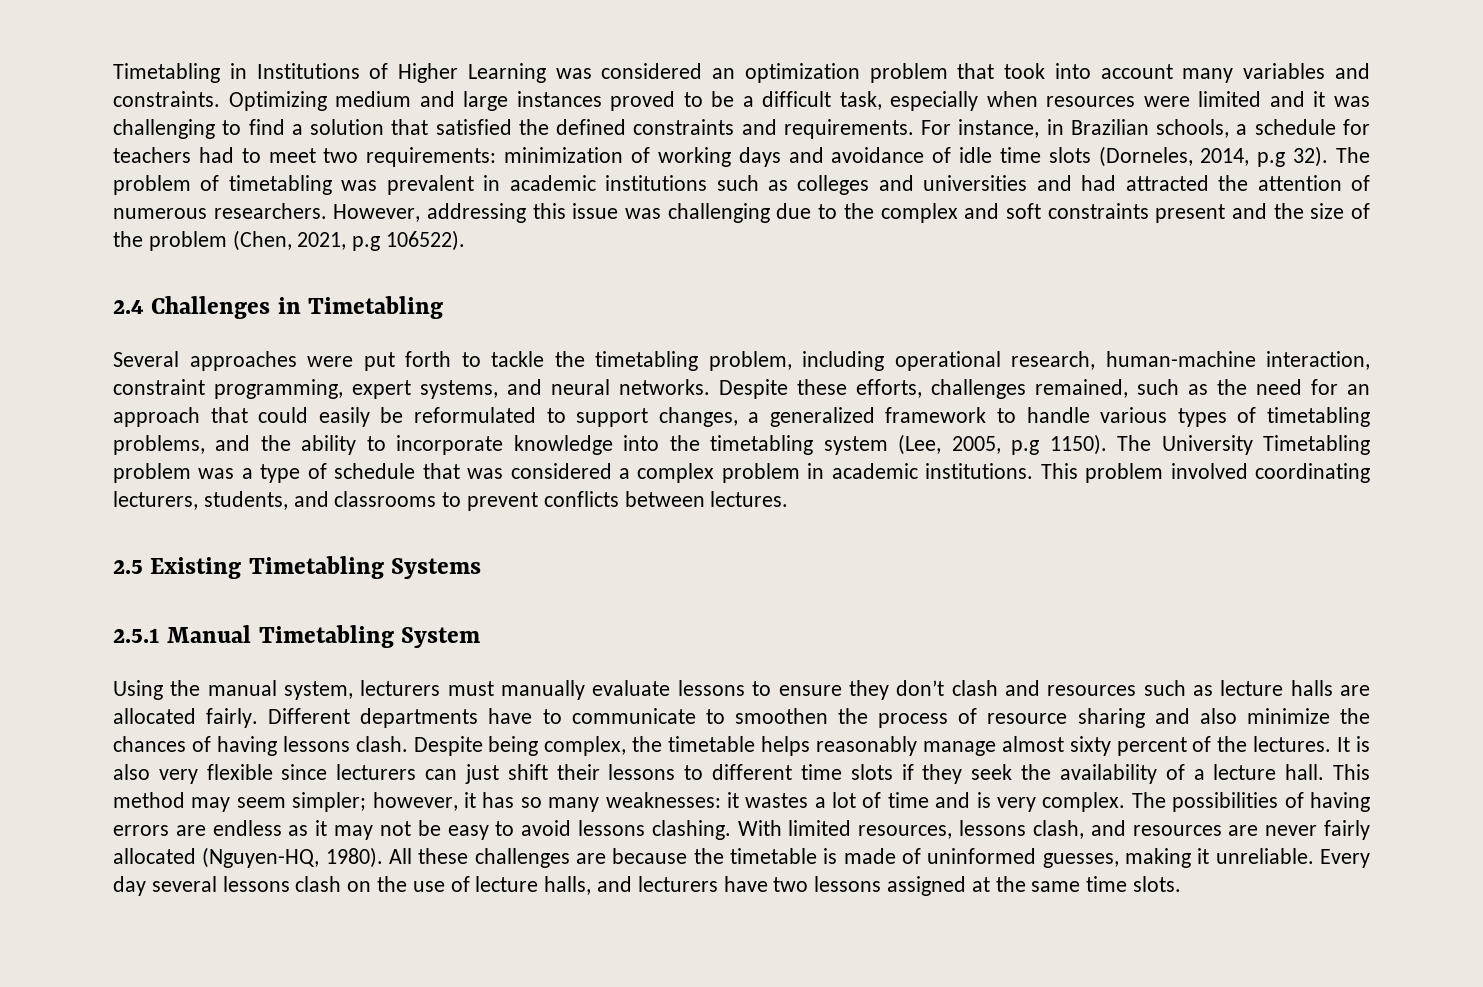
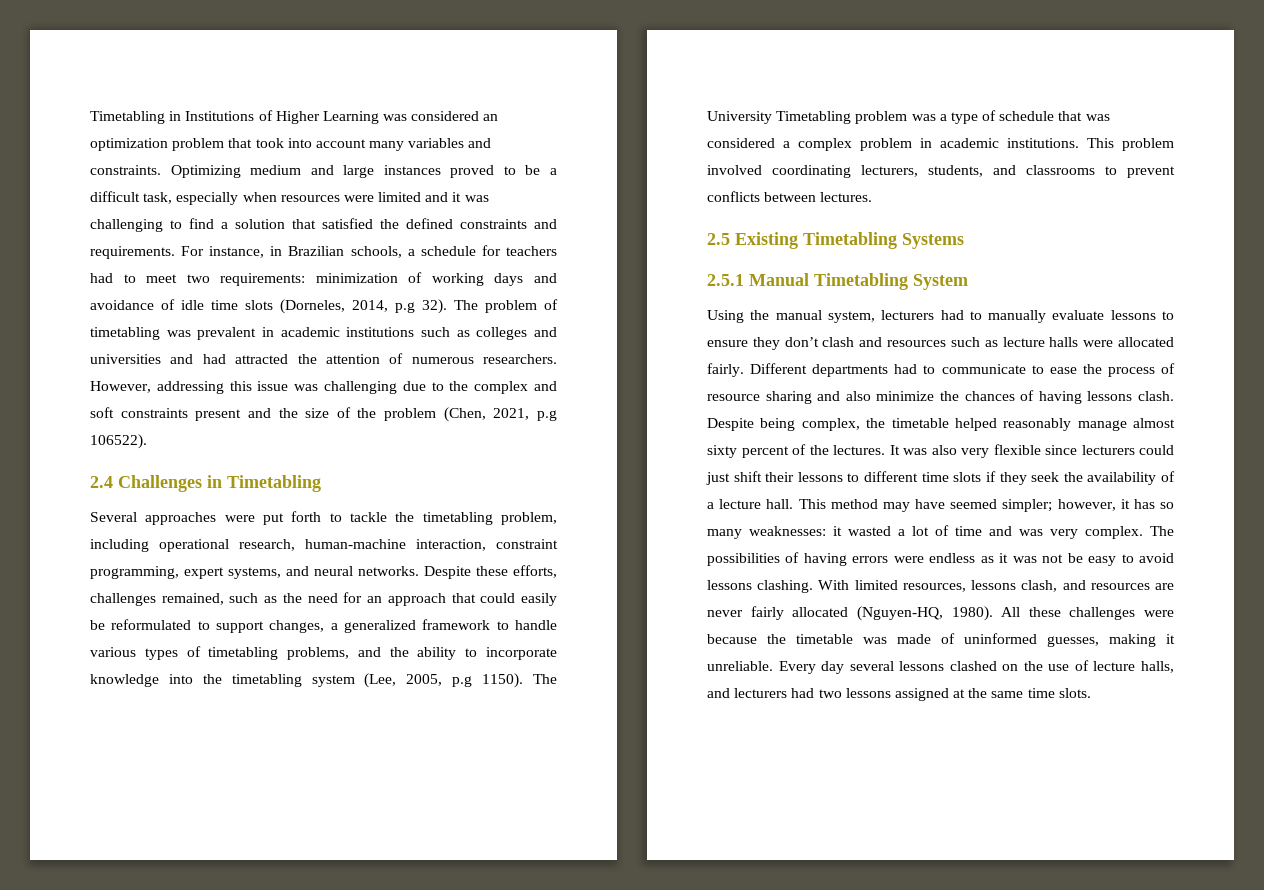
- Using the manual system, lecturers must manually evaluate lessons to ensure they don’t clash and resources such as lecture halls are allocated fairly.
+ Using the manual system, lecturers had to manually evaluate lessons to ensure they don’t clash and resources such as lecture halls were allocated fairly.
- Different departments have to communicate to smoothen the process of resource sharing and also minimize the chances of having lessons clash.
+ Different departments had to communicate to ease the process of resource sharing and also minimize the chances of having lessons clash.
- Despite being complex, the timetable helps reasonably manage almost sixty percent of the lectures.
+ Despite being complex, the timetable helped reasonably manage almost sixty percent of the lectures.
- It is also very flexible since lecturers can just shift their lessons to different time slots if they seek the availability of a lecture hall.
+ It was also very flexible since lecturers could just shift their lessons to different time slots if they seek the availability of a lecture hall.
- This method may seem simpler; however, it has so many weaknesses: it wastes a lot of time and is very complex.
+ This method may have seemed simpler; however, it has so many weaknesses: it wasted a lot of time and was very complex.
- The possibilities of having errors are endless as it may not be easy to avoid lessons clashing.
+ The possibilities of having errors were endless as it was not be easy to avoid lessons clashing.
- All these challenges are because the timetable is made of uninformed guesses, making it unreliable.
+ All these challenges were because the timetable was made of uninformed guesses, making it unreliable.
- Every day several lessons clash on the use of lecture halls, and lecturers have two lessons assigned at the same time slots.
+ Every day several lessons clashed on the use of lecture halls, and lecturers had two lessons assigned at the same time slots.

